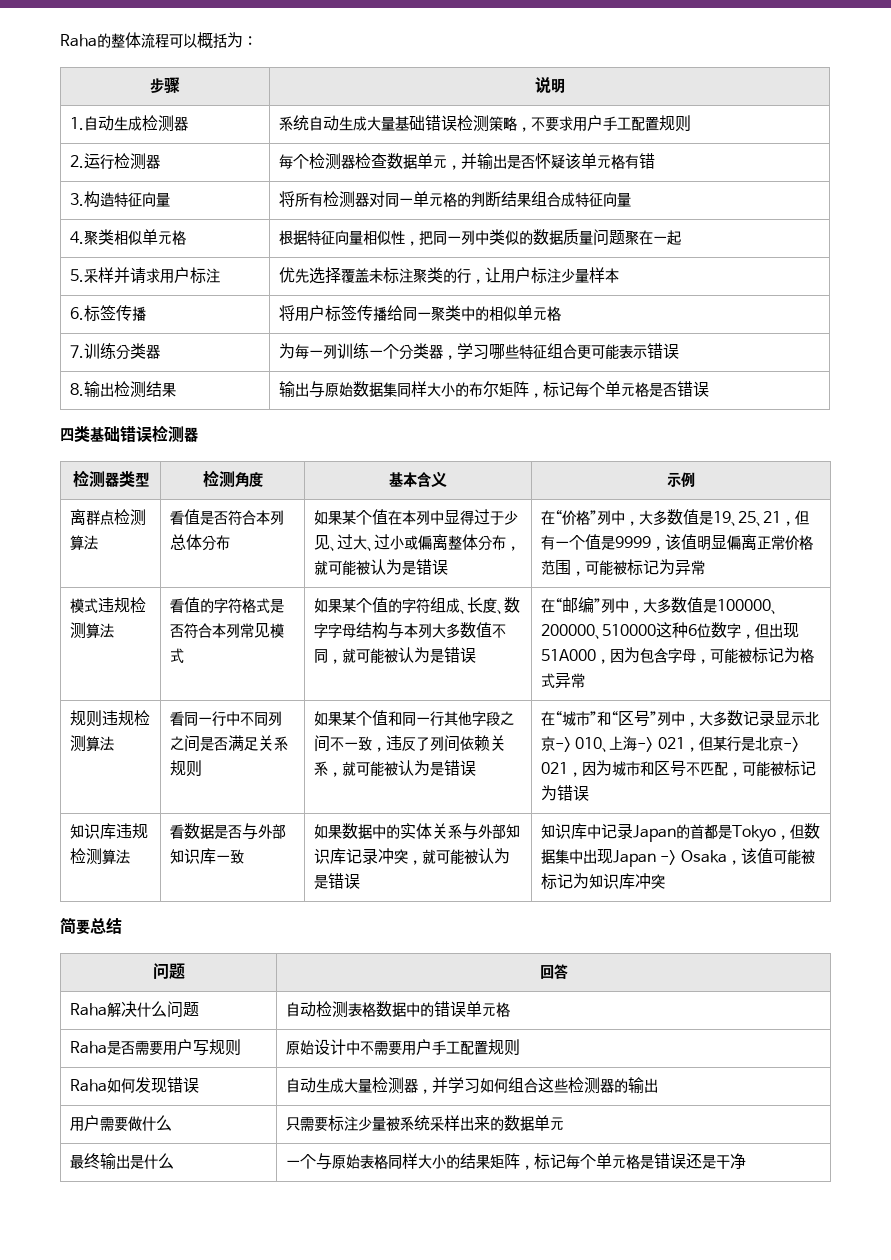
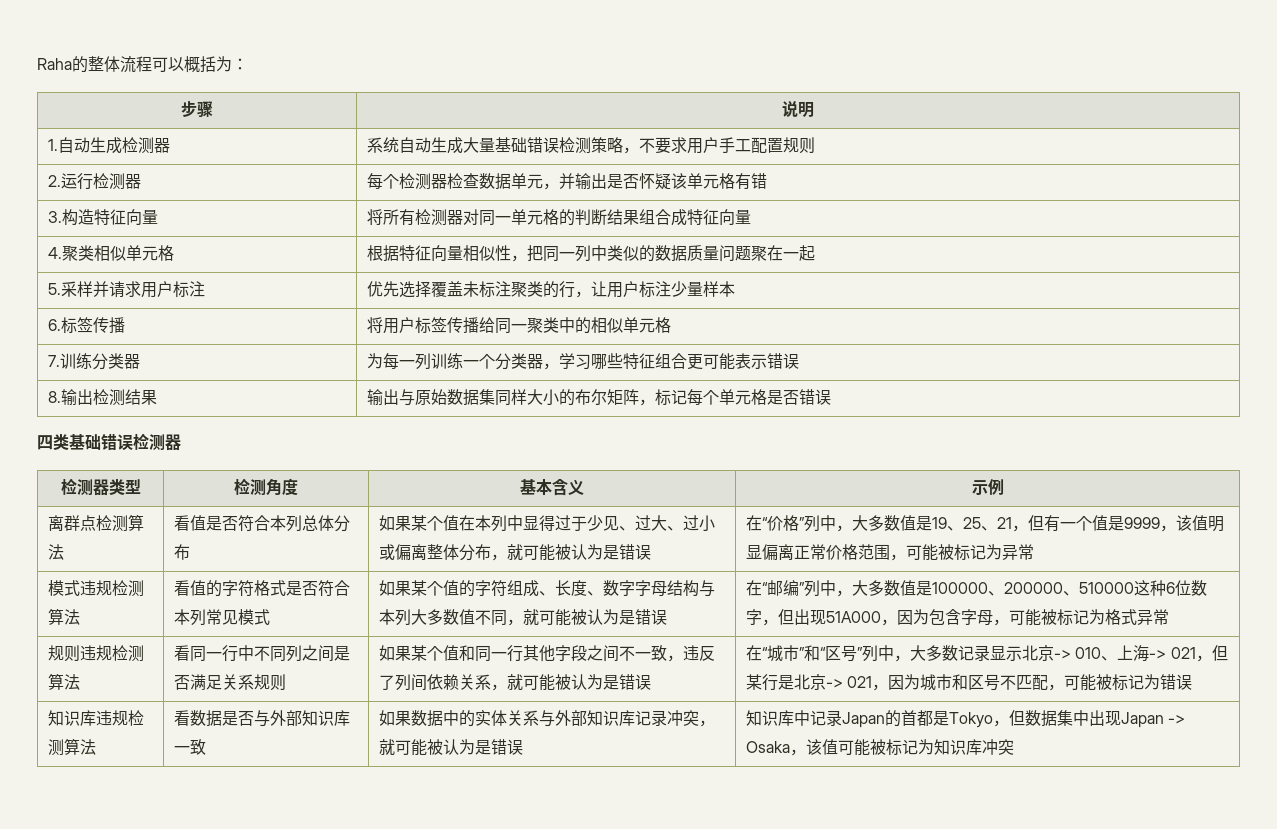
- 简要总结
- 问题 | 回答
- Raha解决什么问题 | 自动检测表格数据中的错误单元格
- Raha是否需要用户写规则 | 原始设计中不需要用户手工配置规则
- Raha如何发现错误 | 自动生成大量检测器，并学习如何组合这些检测器的输出
- 用户需要做什么 | 只需要标注少量被系统采样出来的数据单元
- 最终输出是什么 | 一个与原始表格同样大小的结果矩阵，标记每个单元格是错误还是干净

